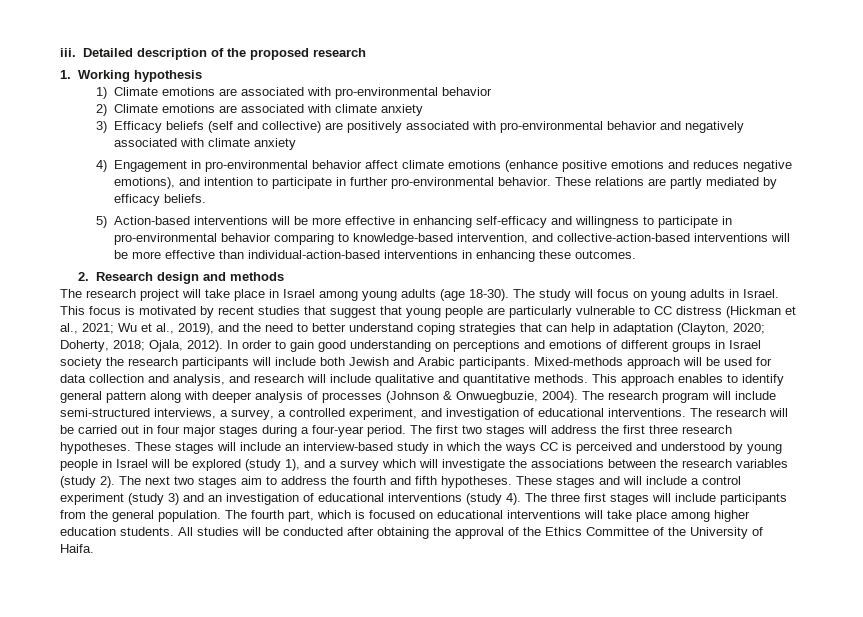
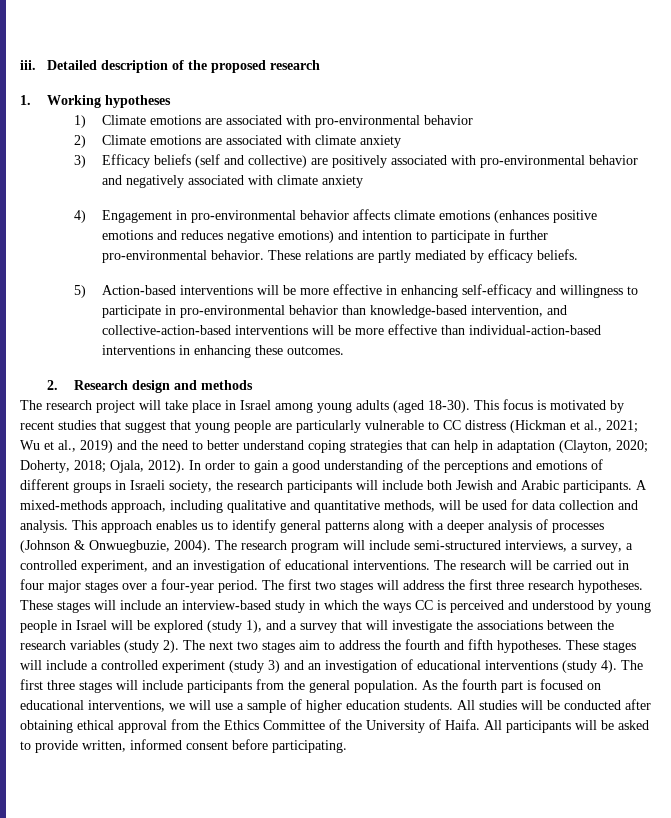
- 1. Working hypothesis
+ 1. Working hypotheses
- 4) Engagement in pro-environmental behavior affect climate emotions (enhance positive emotions and reduces negative emotions), and intention to participate in further pro-environmental behavior.
+ 4) Engagement in pro-environmental behavior affects climate emotions (enhances positive emotions and reduces negative emotions) and intention to participate in further pro-environmental behavior.
- 5) Action-based interventions will be more effective in enhancing self-efficacy and willingness to participate in pro-environmental behavior comparing to knowledge-based intervention, and collective-action-based interventions will be more effective than individual-action-based interventions in enhancing these outcomes.
+ 5) Action-based interventions will be more effective in enhancing self-efficacy and willingness to participate in pro-environmental behavior than knowledge-based intervention, and collective-action-based interventions will be more effective than individual-action-based interventions in enhancing these outcomes.
- The research project will take place in Israel among young adults (age 18-30). The study will focus on young adults in Israel.
+ The research project will take place in Israel among young adults (aged 18-30).
- This focus is motivated by recent studies that suggest that young people are particularly vulnerable to CC distress (Hickman et al., 2021; Wu et al., 2019), and the need to better understand coping strategies that can help in adaptation (Clayton, 2020; Doherty, 2018; Ojala, 2012).
+ This focus is motivated by recent studies that suggest that young people are particularly vulnerable to CC distress (Hickman et al., 2021; Wu et al., 2019) and the need to better understand coping strategies that can help in adaptation (Clayton, 2020; Doherty, 2018; Ojala, 2012).
- In order to gain good understanding on perceptions and emotions of different groups in Israel society the research participants will include both Jewish and Arabic participants.
+ In order to gain a good understanding of the perceptions and emotions of different groups in Israeli society, the research participants will include both Jewish and Arabic participants.
- Mixed-methods approach will be used for data collection and analysis, and research will include qualitative and quantitative methods.
+ A mixed-methods approach, including qualitative and quantitative methods, will be used for data collection and analysis.
- This approach enables to identify general pattern along with deeper analysis of processes (Johnson & Onwuegbuzie, 2004).
+ This approach enables us to identify general patterns along with a deeper analysis of processes (Johnson & Onwuegbuzie, 2004).
- The research program will include semi-structured interviews, a survey, a controlled experiment, and investigation of educational interventions.
+ The research program will include semi-structured interviews, a survey, a controlled experiment, and an investigation of educational interventions.
- The research will be carried out in four major stages during a four-year period.
+ The research will be carried out in four major stages over a four-year period.
- These stages will include an interview-based study in which the ways CC is perceived and understood by young people in Israel will be explored (study 1), and a survey which will investigate the associations between the research variables (study 2).
+ These stages will include an interview-based study in which the ways CC is perceived and understood by young people in Israel will be explored (study 1), and a survey that will investigate the associations between the research variables (study 2).
- These stages and will include a control experiment (study 3) and an investigation of educational interventions (study 4).
+ These stages will include a controlled experiment (study 3) and an investigation of educational interventions (study 4).
- The three first stages will include participants from the general population.
+ The first three stages will include participants from the general population.
- The fourth part, which is focused on educational interventions will take place among higher education students.
+ As the fourth part is focused on educational interventions, we will use a sample of higher education students.
- All studies will be conducted after obtaining the approval of the Ethics Committee of the University of Haifa.
+ All studies will be conducted after obtaining ethical approval from the Ethics Committee of the University of Haifa.
+ All participants will be asked to provide written, informed consent before participating.

